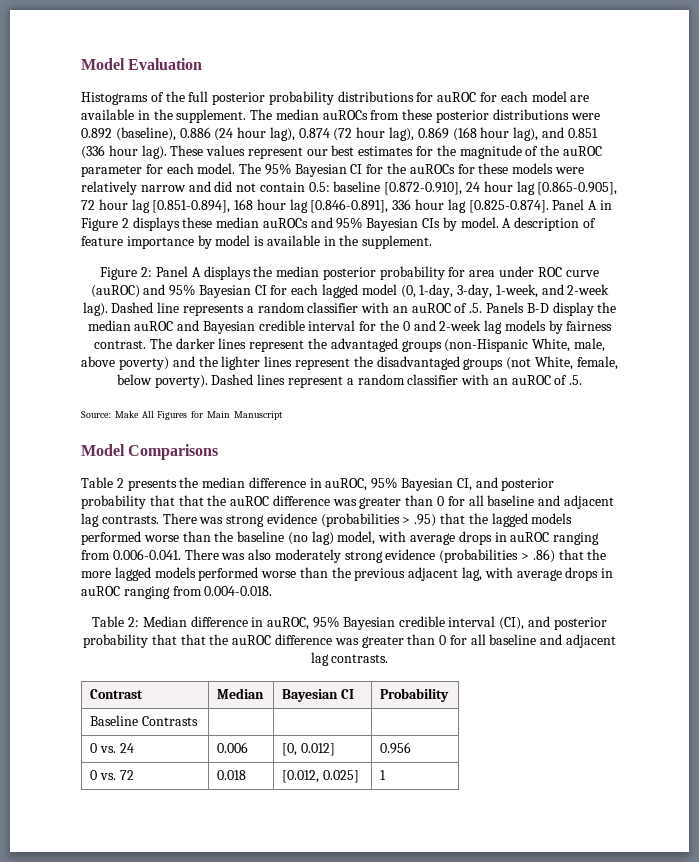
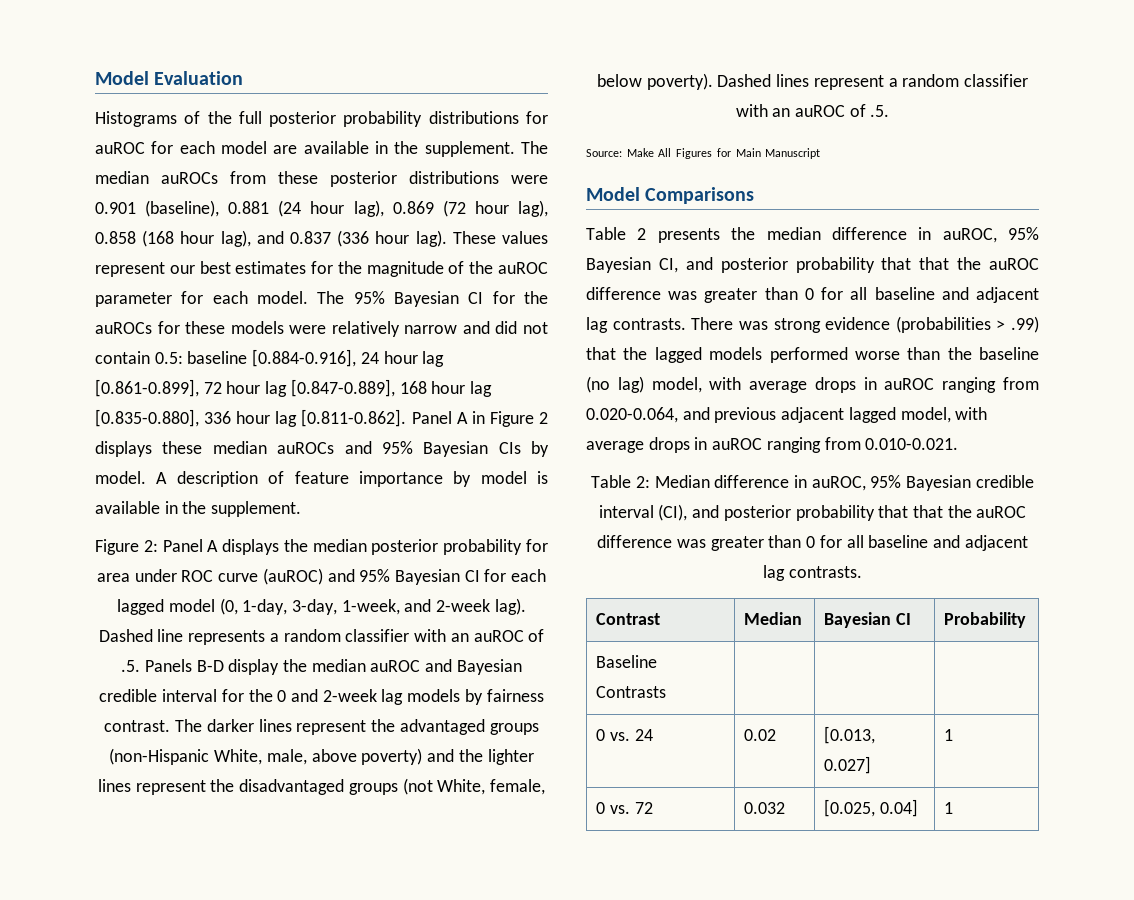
- The median auROCs from these posterior distributions were 0.892 (baseline), 0.886 (24 hour lag), 0.874 (72 hour lag), 0.869 (168 hour lag), and 0.851 (336 hour lag).
+ The median auROCs from these posterior distributions were 0.901 (baseline), 0.881 (24 hour lag), 0.869 (72 hour lag), 0.858 (168 hour lag), and 0.837 (336 hour lag).
- The 95% Bayesian CI for the auROCs for these models were relatively narrow and did not contain 0.5: baseline [0.872-0.910], 24 hour lag [0.865-0.905], 72 hour lag [0.851-0.894], 168 hour lag [0.846-0.891], 336 hour lag [0.825-0.874]. Panel A in Figure 2 displays these median auROCs and 95% Bayesian CIs by model.
+ The 95% Bayesian CI for the auROCs for these models were relatively narrow and did not contain 0.5: baseline [0.884-0.916], 24 hour lag [0.861-0.899], 72 hour lag [0.847-0.889], 168 hour lag [0.835-0.880], 336 hour lag [0.811-0.862]. Panel A in Figure 2 displays these median auROCs and 95% Bayesian CIs by model.
- There was strong evidence (probabilities > .95) that the lagged models performed worse than the baseline (no lag) model, with average drops in auROC ranging from 0.006-0.041. There was also moderately strong evidence (probabilities > .86) that the more lagged models performed worse than the previous adjacent lag, with average drops in auROC ranging from 0.004-0.018.
+ There was strong evidence (probabilities > .99) that the lagged models performed worse than the baseline (no lag) model, with average drops in auROC ranging from 0.020-0.064, and previous adjacent lagged model, with average drops in auROC ranging from 0.010-0.021.
- 0 vs. 24 | 0.006 | [0, 0.012] | 0.956
+ 0 vs. 24 | 0.02 | [0.013, 0.027] | 1
- 0 vs. 72 | 0.018 | [0.012, 0.025] | 1
+ 0 vs. 72 | 0.032 | [0.025, 0.04] | 1

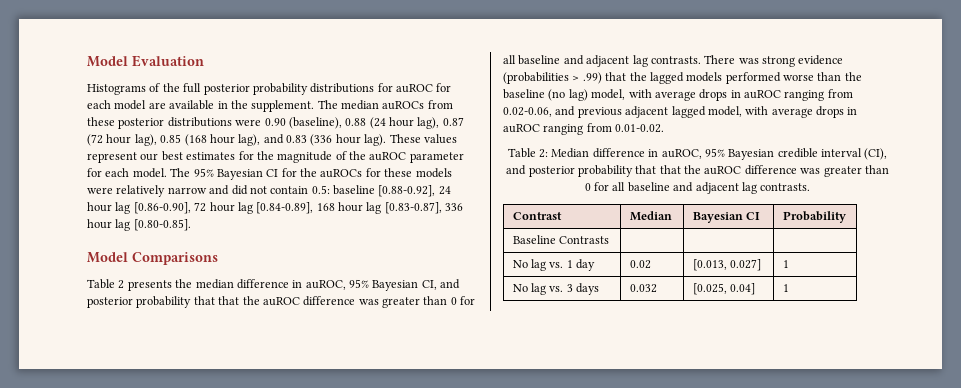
- The median auROCs from these posterior distributions were 0.901 (baseline), 0.881 (24 hour lag), 0.869 (72 hour lag), 0.858 (168 hour lag), and 0.837 (336 hour lag).
+ The median auROCs from these posterior distributions were 0.90 (baseline), 0.88 (24 hour lag), 0.87 (72 hour lag), 0.85 (168 hour lag), and 0.83 (336 hour lag).
- The 95% Bayesian CI for the auROCs for these models were relatively narrow and did not contain 0.5: baseline [0.884-0.916], 24 hour lag [0.861-0.899], 72 hour lag [0.847-0.889], 168 hour lag [0.835-0.880], 336 hour lag [0.811-0.862]. Panel A in Figure 2 displays these median auROCs and 95% Bayesian CIs by model. A description of feature importance by model is available in the supplement.
- Figure 2: Panel A displays the median posterior probability for area under ROC curve (auROC) and 95% Bayesian CI for each lagged model (0, 1-day, 3-day, 1-week, and 2-week lag). Dashed line represents a random classifier with an auROC of .5. Panels B-D display the median auROC and Bayesian credible interval for the 0 and 2-week lag models by fairness contrast. The darker lines represent the advantaged groups (non-Hispanic White, male, above poverty) and the lighter lines represent the disadvantaged groups (not White, female, below poverty). Dashed lines represent a random classifier with an auROC of .5.
- Source: Make All Figures for Main Manuscript
+ The 95% Bayesian CI for the auROCs for these models were relatively narrow and did not contain 0.5: baseline [0.88-0.92], 24 hour lag [0.86-0.90], 72 hour lag [0.84-0.89], 168 hour lag [0.83-0.87], 336 hour lag [0.80-0.85].
- There was strong evidence (probabilities > .99) that the lagged models performed worse than the baseline (no lag) model, with average drops in auROC ranging from 0.020-0.064, and previous adjacent lagged model, with average drops in auROC ranging from 0.010-0.021.
+ There was strong evidence (probabilities > .99) that the lagged models performed worse than the baseline (no lag) model, with average drops in auROC ranging from 0.02-0.06, and previous adjacent lagged model, with average drops in auROC ranging from 0.01-0.02.
- 0 vs. 24 | 0.02 | [0.013, 0.027] | 1
+ No lag vs. 1 day | 0.02 | [0.013, 0.027] | 1
- 0 vs. 72 | 0.032 | [0.025, 0.04] | 1
+ No lag vs. 3 days | 0.032 | [0.025, 0.04] | 1

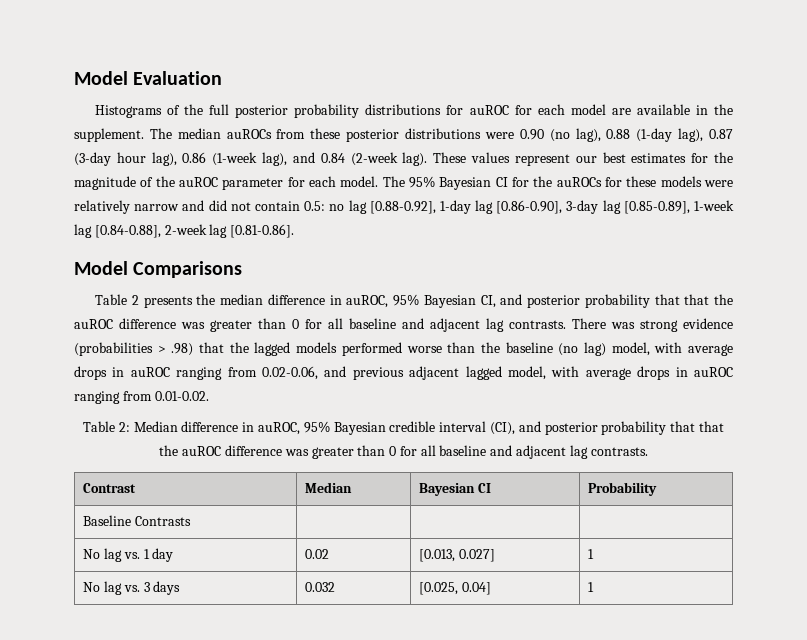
- The median auROCs from these posterior distributions were 0.90 (baseline), 0.88 (24 hour lag), 0.87 (72 hour lag), 0.85 (168 hour lag), and 0.83 (336 hour lag).
+ The median auROCs from these posterior distributions were 0.90 (no lag), 0.88 (1-day lag), 0.87 (3-day hour lag), 0.86 (1-week lag), and 0.84 (2-week lag).
- The 95% Bayesian CI for the auROCs for these models were relatively narrow and did not contain 0.5: baseline [0.88-0.92], 24 hour lag [0.86-0.90], 72 hour lag [0.84-0.89], 168 hour lag [0.83-0.87], 336 hour lag [0.80-0.85].
+ The 95% Bayesian CI for the auROCs for these models were relatively narrow and did not contain 0.5: no lag [0.88-0.92], 1-day lag [0.86-0.90], 3-day lag [0.85-0.89], 1-week lag [0.84-0.88], 2-week lag [0.81-0.86].
- There was strong evidence (probabilities > .99) that the lagged models performed worse than the baseline (no lag) model, with average drops in auROC ranging from 0.02-0.06, and previous adjacent lagged model, with average drops in auROC ranging from 0.01-0.02.
+ There was strong evidence (probabilities > .98) that the lagged models performed worse than the baseline (no lag) model, with average drops in auROC ranging from 0.02-0.06, and previous adjacent lagged model, with average drops in auROC ranging from 0.01-0.02.

